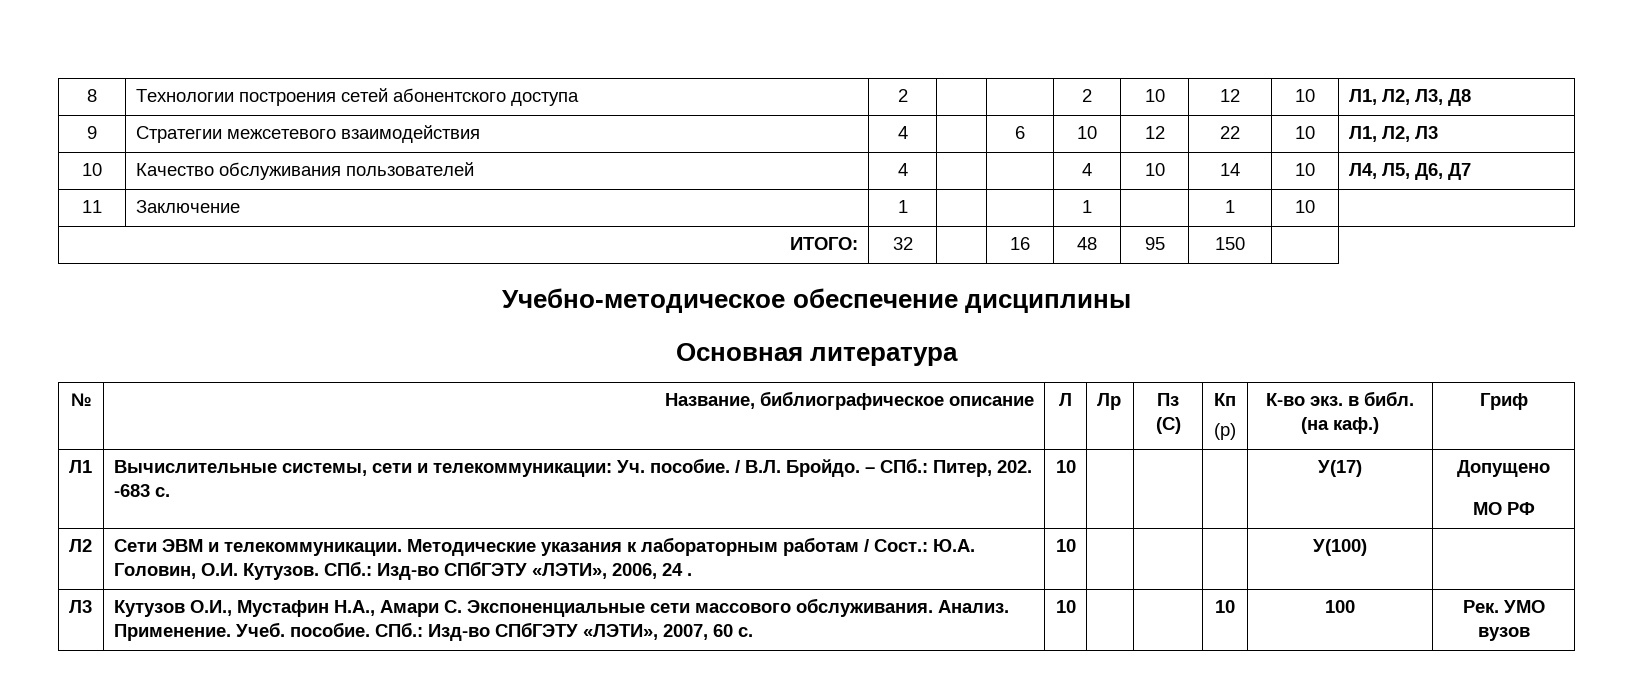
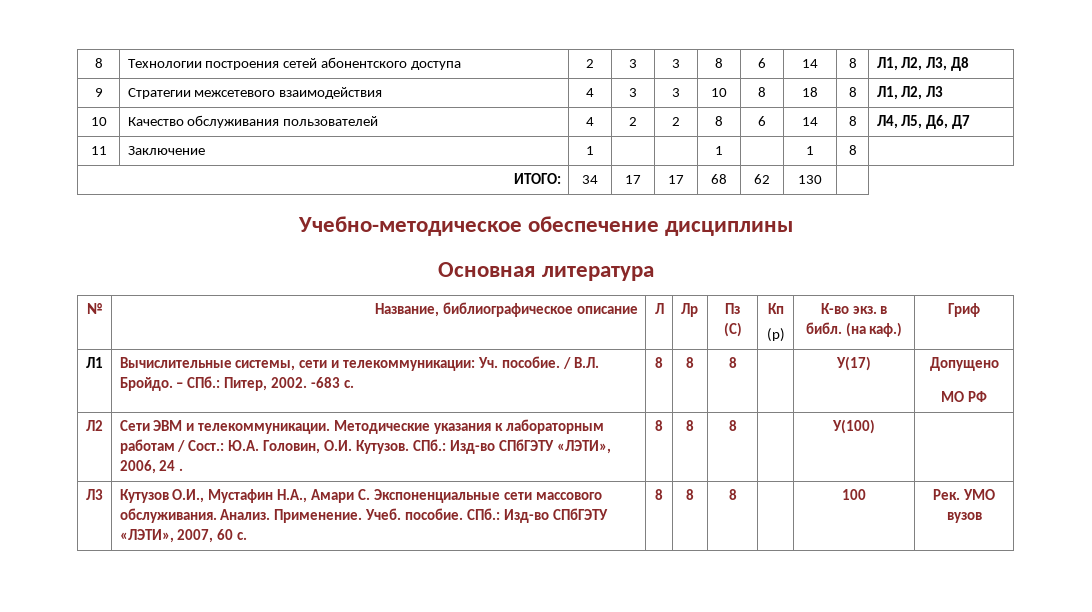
- 8 | Технологии построения сетей абонентского доступа | 2 | | | 2 | 10 | 12 | 10 | Л1, Л2, Л3, Д8
+ 8 | Технологии построения сетей абонентского доступа | 2 | 3 | 3 | 8 | 6 | 14 | 8 | Л1, Л2, Л3, Д8
- 9 | Стратегии межсетевого взаимодействия | 4 | | 6 | 10 | 12 | 22 | 10 | Л1, Л2, Л3
+ 9 | Стратегии межсетевого взаимодействия | 4 | 3 | 3 | 10 | 8 | 18 | 8 | Л1, Л2, Л3
- 10 | Качество обслуживания пользователей | 4 | | | 4 | 10 | 14 | 10 | Л4, Л5, Д6, Д7
+ 10 | Качество обслуживания пользователей | 4 | 2 | 2 | 8 | 6 | 14 | 8 | Л4, Л5, Д6, Д7
- 11 | Заключение | 1 | | | 1 | | 1 | 10 |
+ 11 | Заключение | 1 | | | 1 | | 1 | 8 |
- ИТОГО: | 32 | | 16 | 48 | 95 | 150 |
+ ИТОГО: | 34 | 17 | 17 | 68 | 62 | 130 |
- Л1 | Вычислительные системы, сети и телекоммуникации: Уч. пособие. / В.Л. Бройдо. – СПб.: Питер, 202. -683 с. | 10 | | | | У(17) | Допущено
+ Л1 | Вычислительные системы, сети и телекоммуникации: Уч. пособие. / В.Л. Бройдо. – СПб.: Питер, 2002. -683 с. | 8 | 8 | 8 | | У(17) | Допущено
- Л2 | Сети ЭВМ и телекоммуникации. Методические указания к лабораторным работам / Сост.: Ю.А. Головин, О.И. Кутузов. СПб.: Изд-во СПбГЭТУ «ЛЭТИ», 2006, 24 . | 10 | | | | У(100) |
+ Л2 | Сети ЭВМ и телекоммуникации. Методические указания к лабораторным работам / Сост.: Ю.А. Головин, О.И. Кутузов. СПб.: Изд-во СПбГЭТУ «ЛЭТИ», 2006, 24 . | 8 | 8 | 8 | | У(100) |
- Л3 | Кутузов О.И., Мустафин Н.А., Амари С. Экспоненциальные сети массового обслуживания. Анализ. Применение. Учеб. пособие. СПб.: Изд-во СПбГЭТУ «ЛЭТИ», 2007, 60 с. | 10 | | | 10 | 100 | Рек. УМО вузов
+ Л3 | Кутузов О.И., Мустафин Н.А., Амари С. Экспоненциальные сети массового обслуживания. Анализ. Применение. Учеб. пособие. СПб.: Изд-во СПбГЭТУ «ЛЭТИ», 2007, 60 с. | 8 | 8 | 8 | | 100 | Рек. УМО вузов

